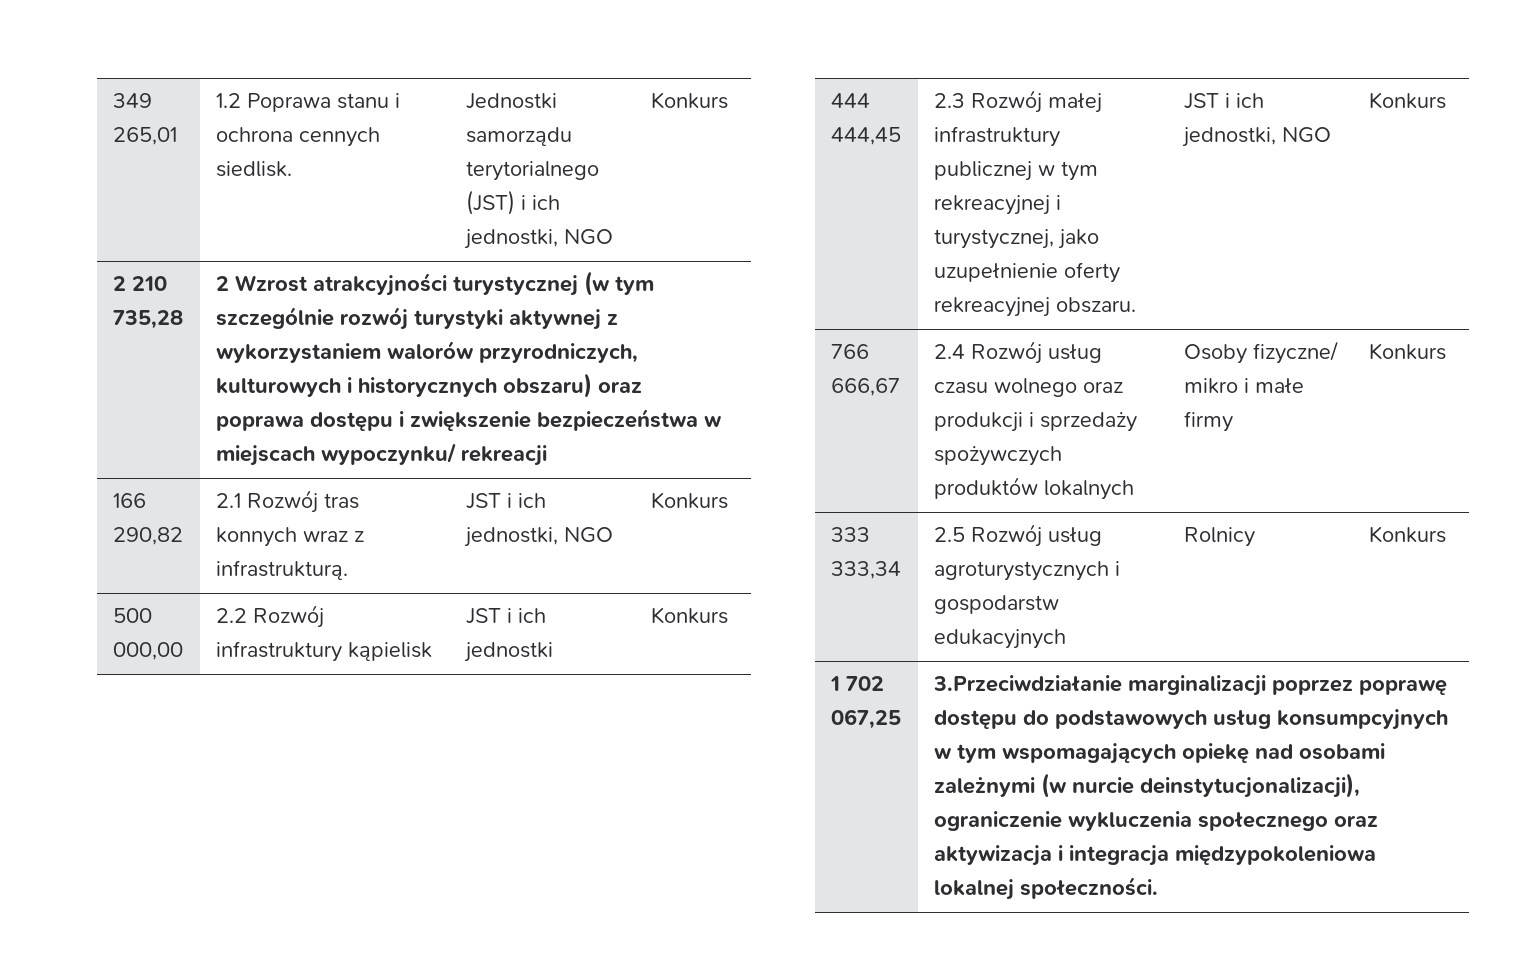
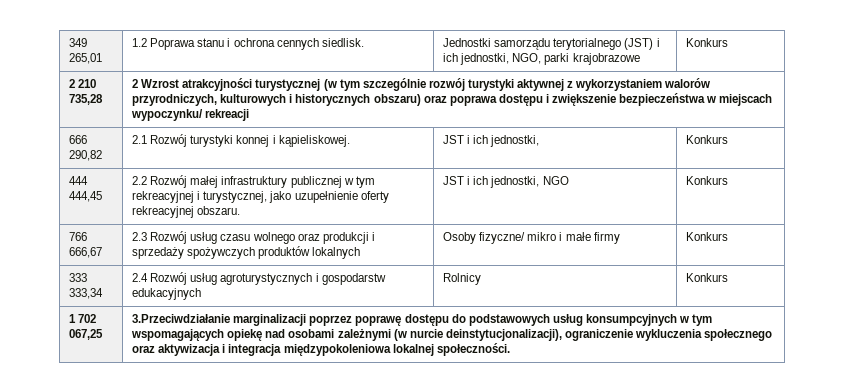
- 349 265,01 | 1.2 Poprawa stanu i ochrona cennych siedlisk. | Jednostki samorządu terytorialnego (JST) i ich jednostki, NGO | Konkurs
+ 349 265,01 | 1.2 Poprawa stanu i ochrona cennych siedlisk. | Jednostki samorządu terytorialnego (JST) i ich jednostki, NGO, parki krajobrazowe | Konkurs
- 166 290,82 | 2.1 Rozwój tras konnych wraz z infrastrukturą. | JST i ich jednostki, NGO | Konkurs
- 500 000,00 | 2.2 Rozwój infrastruktury kąpielisk | JST i ich jednostki | Konkurs
+ 666 290,82 | 2.1 Rozwój turystyki konnej i kąpieliskowej. | JST i ich jednostki, | Konkurs
- 444 444,45 | 2.3 Rozwój małej infrastruktury publicznej w tym rekreacyjnej i turystycznej, jako uzupełnienie oferty rekreacyjnej obszaru. | JST i ich jednostki, NGO | Konkurs
+ 444 444,45 | 2.2 Rozwój małej infrastruktury publicznej w tym rekreacyjnej i turystycznej, jako uzupełnienie oferty rekreacyjnej obszaru. | JST i ich jednostki, NGO | Konkurs
- 766 666,67 | 2.4 Rozwój usług czasu wolnego oraz produkcji i sprzedaży spożywczych produktów lokalnych | Osoby fizyczne/ mikro i małe firmy | Konkurs
+ 766 666,67 | 2.3 Rozwój usług czasu wolnego oraz produkcji i sprzedaży spożywczych produktów lokalnych | Osoby fizyczne/ mikro i małe firmy | Konkurs
- 333 333,34 | 2.5 Rozwój usług agroturystycznych i gospodarstw edukacyjnych | Rolnicy | Konkurs
+ 333 333,34 | 2.4 Rozwój usług agroturystycznych i gospodarstw edukacyjnych | Rolnicy | Konkurs

